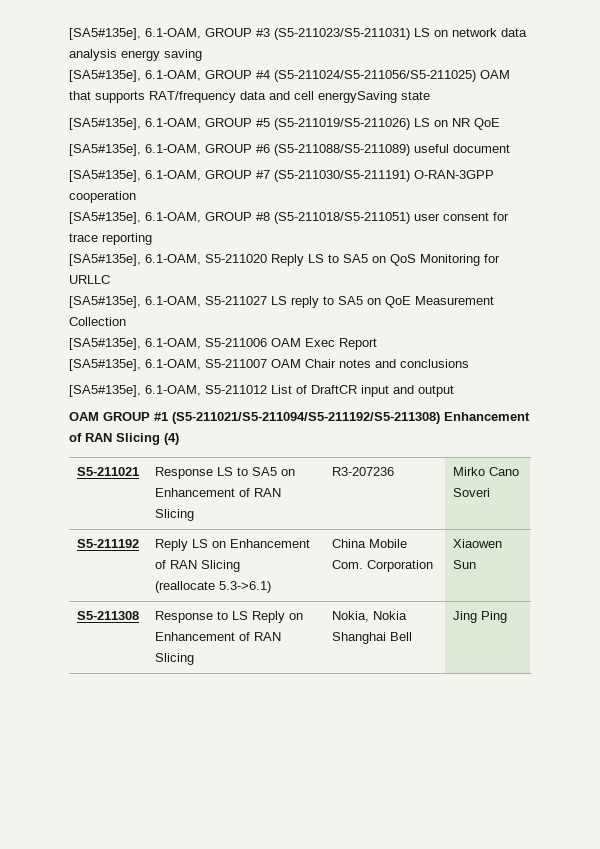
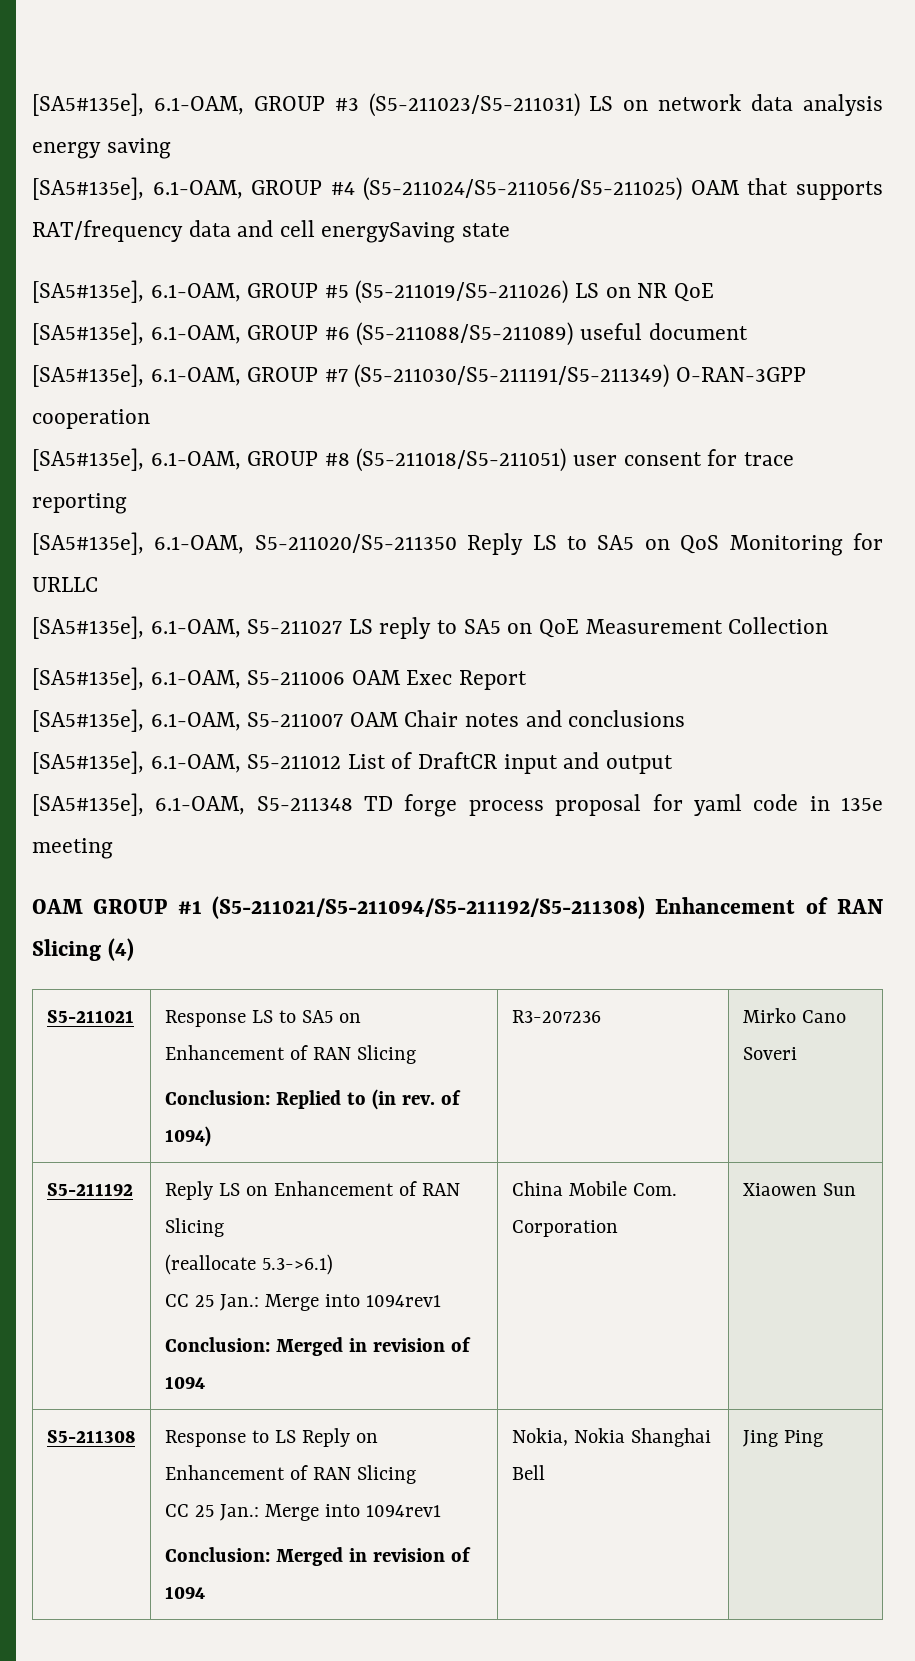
- [SA5#135e], 6.1-OAM, GROUP #7 (S5-211030/S5-211191) O-RAN-3GPP cooperation
+ [SA5#135e], 6.1-OAM, GROUP #7 (S5-211030/S5-211191/S5-211349) O-RAN-3GPP cooperation
- [SA5#135e], 6.1-OAM, S5-211020 Reply LS to SA5 on QoS Monitoring for URLLC
+ [SA5#135e], 6.1-OAM, S5-211020/S5-211350 Reply LS to SA5 on QoS Monitoring for URLLC
+ [SA5#135e], 6.1-OAM, S5-211348 TD forge process proposal for yaml code in 135e meeting
- S5-211021 | Response LS to SA5 on Enhancement of RAN Slicing | R3-207236 | Mirko Cano Soveri
+ S5-211021 | Response LS to SA5 on Enhancement of RAN Slicing
+ Conclusion: Replied to (in rev. of 1094) | R3-207236 | Mirko Cano Soveri
  S5-211192 | Reply LS on Enhancement of RAN Slicing
- (reallocate 5.3->6.1) | China Mobile Com. Corporation | Xiaowen Sun
+ (reallocate 5.3->6.1)
+ CC 25 Jan.: Merge into 1094rev1
+ Conclusion: Merged in revision of 1094 | China Mobile Com. Corporation | Xiaowen Sun
- S5-211308 | Response to LS Reply on Enhancement of RAN Slicing | Nokia, Nokia Shanghai Bell | Jing Ping
+ S5-211308 | Response to LS Reply on Enhancement of RAN Slicing
+ CC 25 Jan.: Merge into 1094rev1
+ Conclusion: Merged in revision of 1094 | Nokia, Nokia Shanghai Bell | Jing Ping

